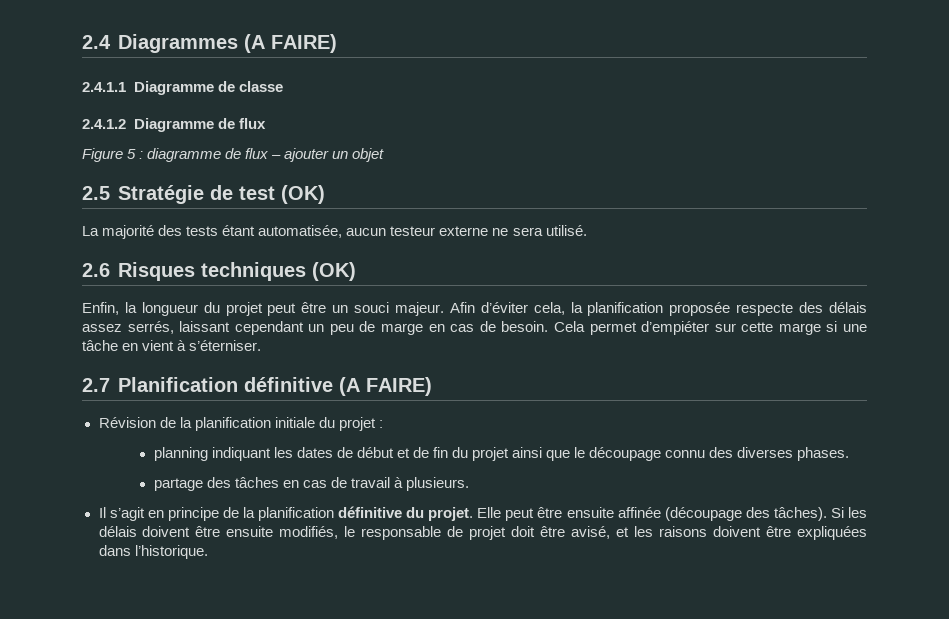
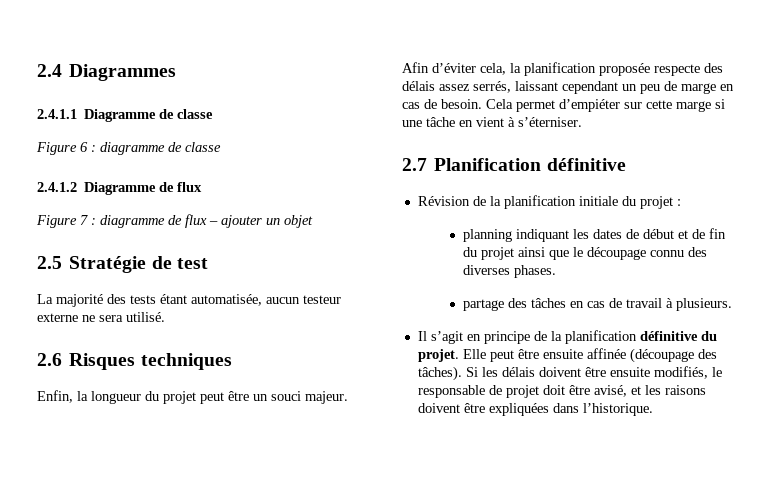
- 2.4 Diagrammes (A FAIRE)
+ 2.4 Diagrammes
+ Figure 6 : diagramme de classe
- Figure 5 : diagramme de flux – ajouter un objet
+ Figure 7 : diagramme de flux – ajouter un objet
- 2.5 Stratégie de test (OK)
+ 2.5 Stratégie de test
- 2.6 Risques techniques (OK)
+ 2.6 Risques techniques
- 2.7 Planification définitive (A FAIRE)
+ 2.7 Planification définitive

